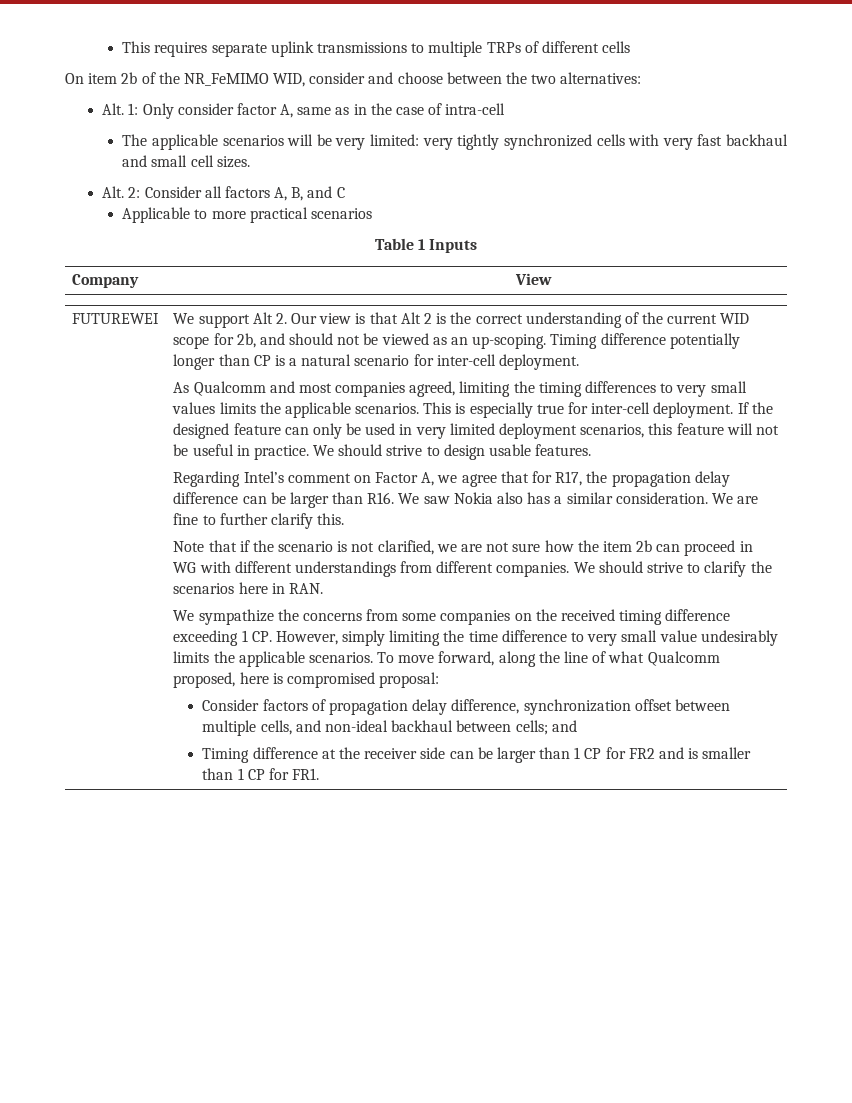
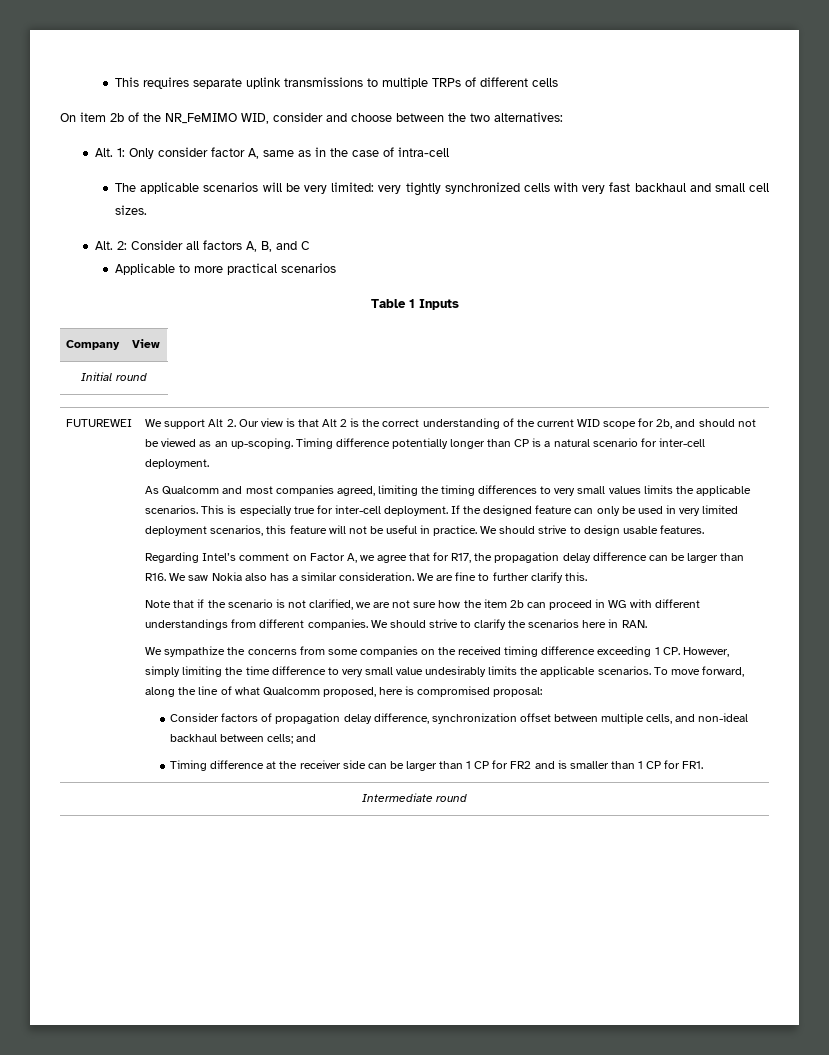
+ Initial round
+ Intermediate round

